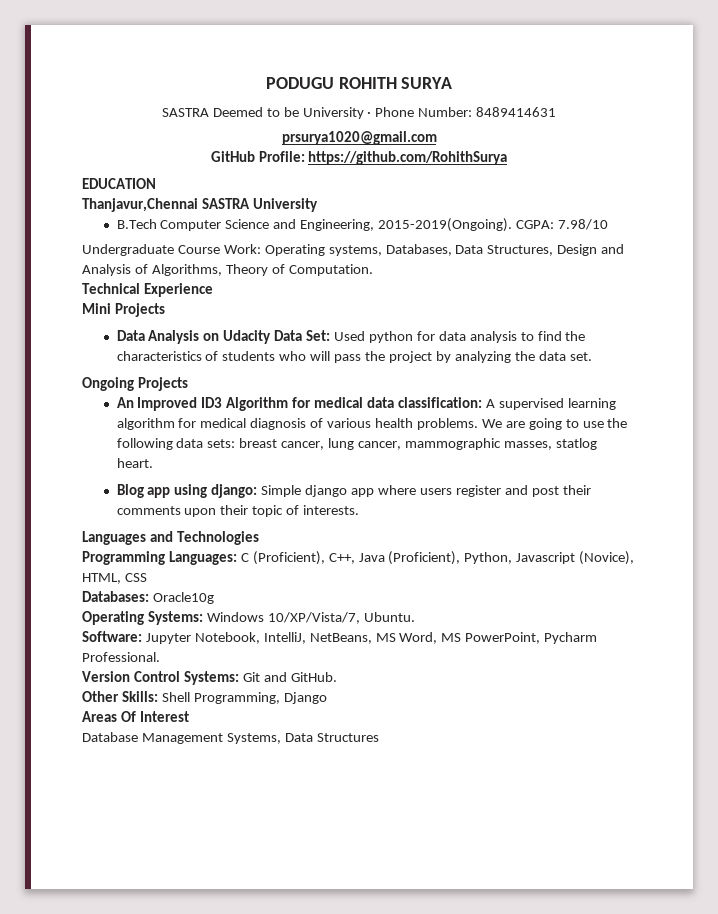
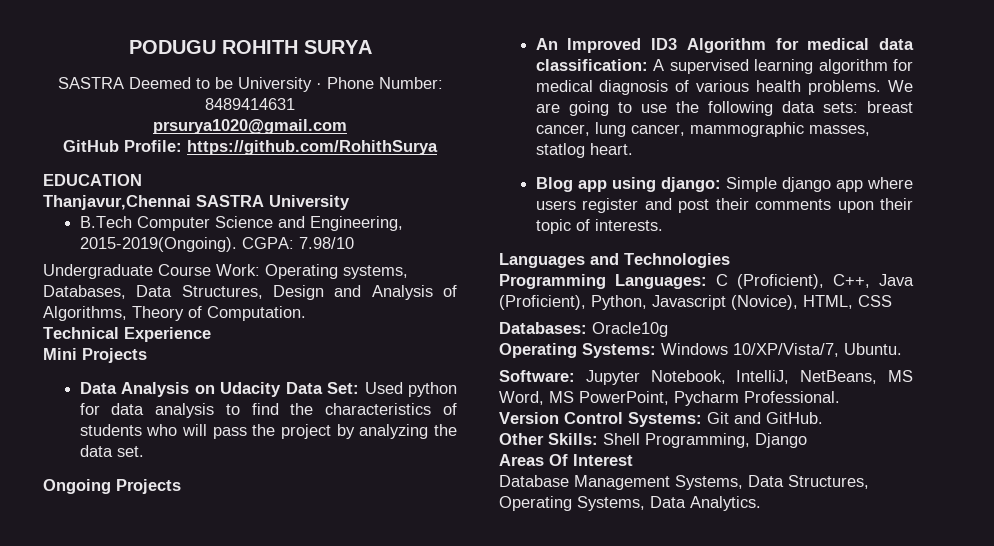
- Database Management Systems, Data Structures
+ Database Management Systems, Data Structures, Operating Systems, Data Analytics.

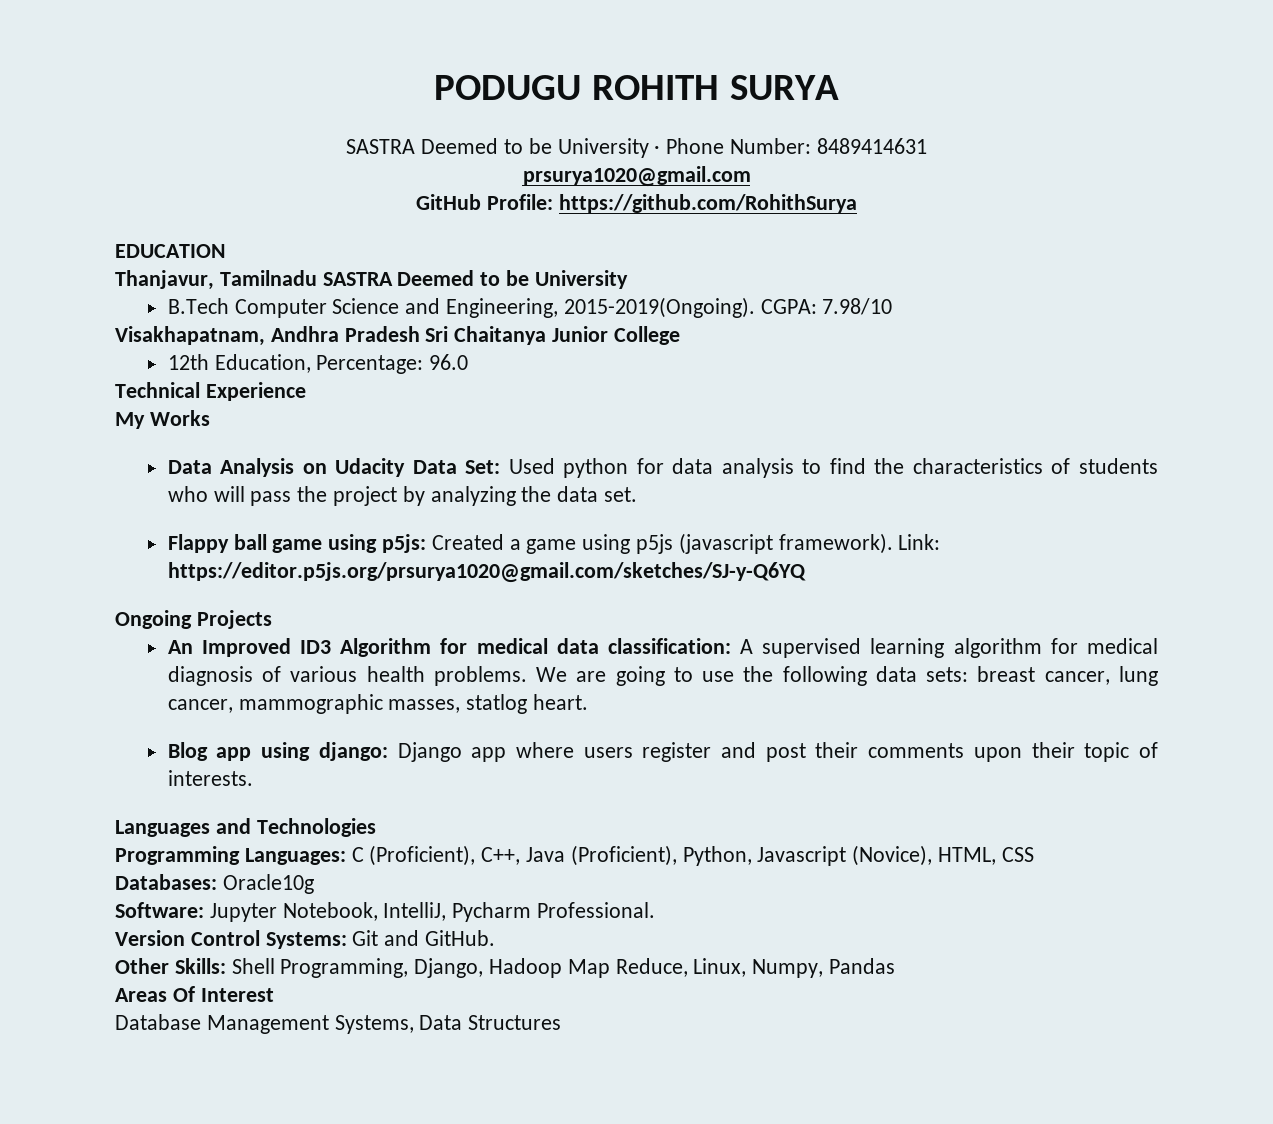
- Thanjavur,Chennai SASTRA University
+ Thanjavur, Tamilnadu SASTRA Deemed to be University
- Undergraduate Course Work: Operating systems, Databases, Data Structures, Design and Analysis of Algorithms, Theory of Computation.
+ Visakhapatnam, Andhra Pradesh Sri Chaitanya Junior College
+ 12th Education, Percentage: 96.0
- Mini Projects
+ My Works
+ Flappy ball game using p5js: Created a game using p5js (javascript framework). Link: https://editor.p5js.org/prsurya1020@gmail.com/sketches/SJ-y-Q6YQ
- Blog app using django: Simple django app where users register and post their comments upon their topic of interests.
+ Blog app using django: Django app where users register and post their comments upon their topic of interests.
- Operating Systems: Windows 10/XP/Vista/7, Ubuntu.
- Software: Jupyter Notebook, IntelliJ, NetBeans, MS Word, MS PowerPoint, Pycharm Professional.
+ Software: Jupyter Notebook, IntelliJ, Pycharm Professional.
- Other Skills: Shell Programming, Django
+ Other Skills: Shell Programming, Django, Hadoop Map Reduce, Linux, Numpy, Pandas
- Database Management Systems, Data Structures, Operating Systems, Data Analytics.
+ Database Management Systems, Data Structures

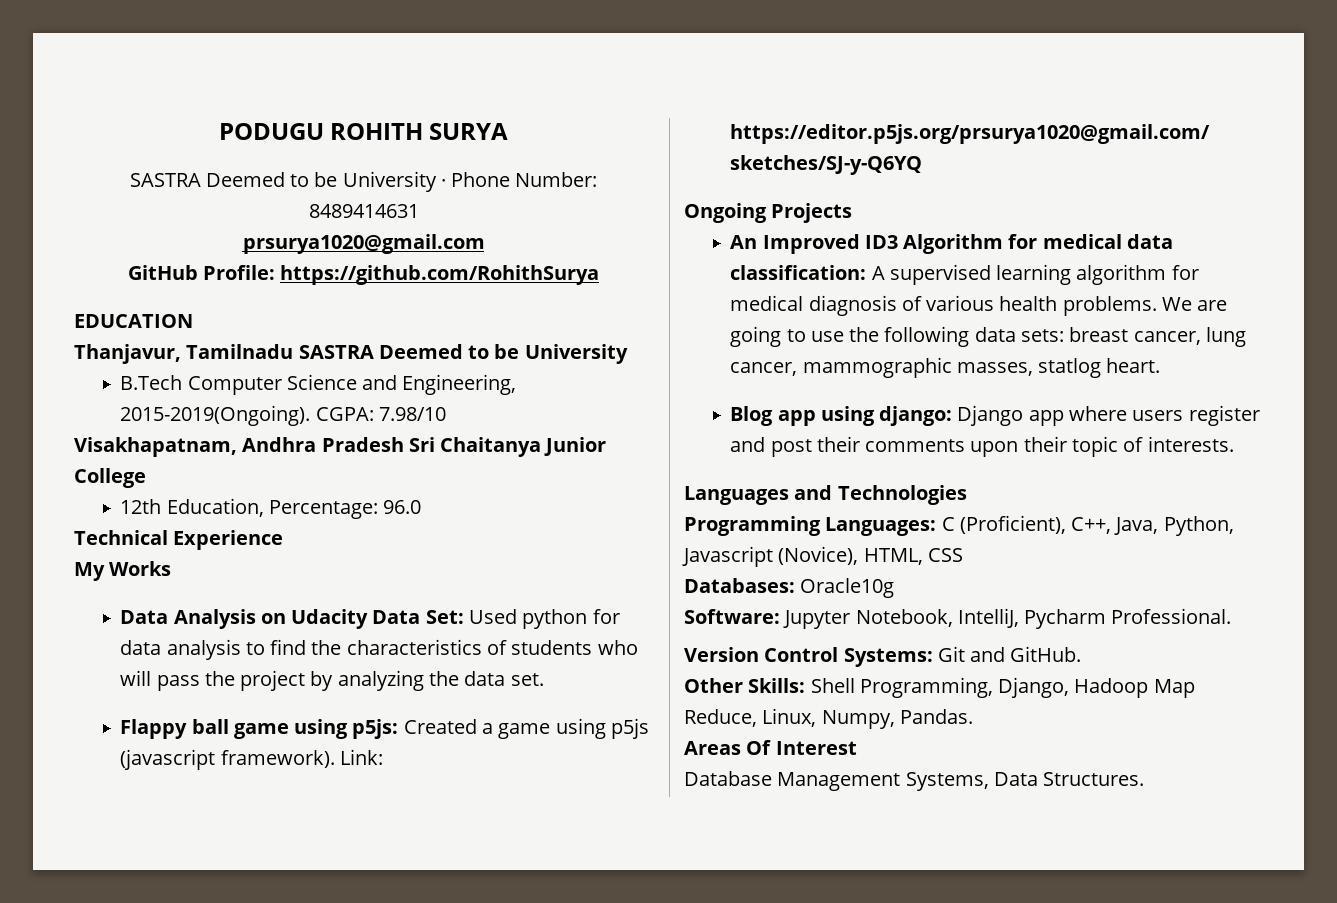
- Programming Languages: C (Proficient), C++, Java (Proficient), Python, Javascript (Novice), HTML, CSS
+ Programming Languages: C (Proficient), C++, Java, Python, Javascript (Novice), HTML, CSS
- Other Skills: Shell Programming, Django, Hadoop Map Reduce, Linux, Numpy, Pandas
+ Other Skills: Shell Programming, Django, Hadoop Map Reduce, Linux, Numpy, Pandas.
- Database Management Systems, Data Structures
+ Database Management Systems, Data Structures.

